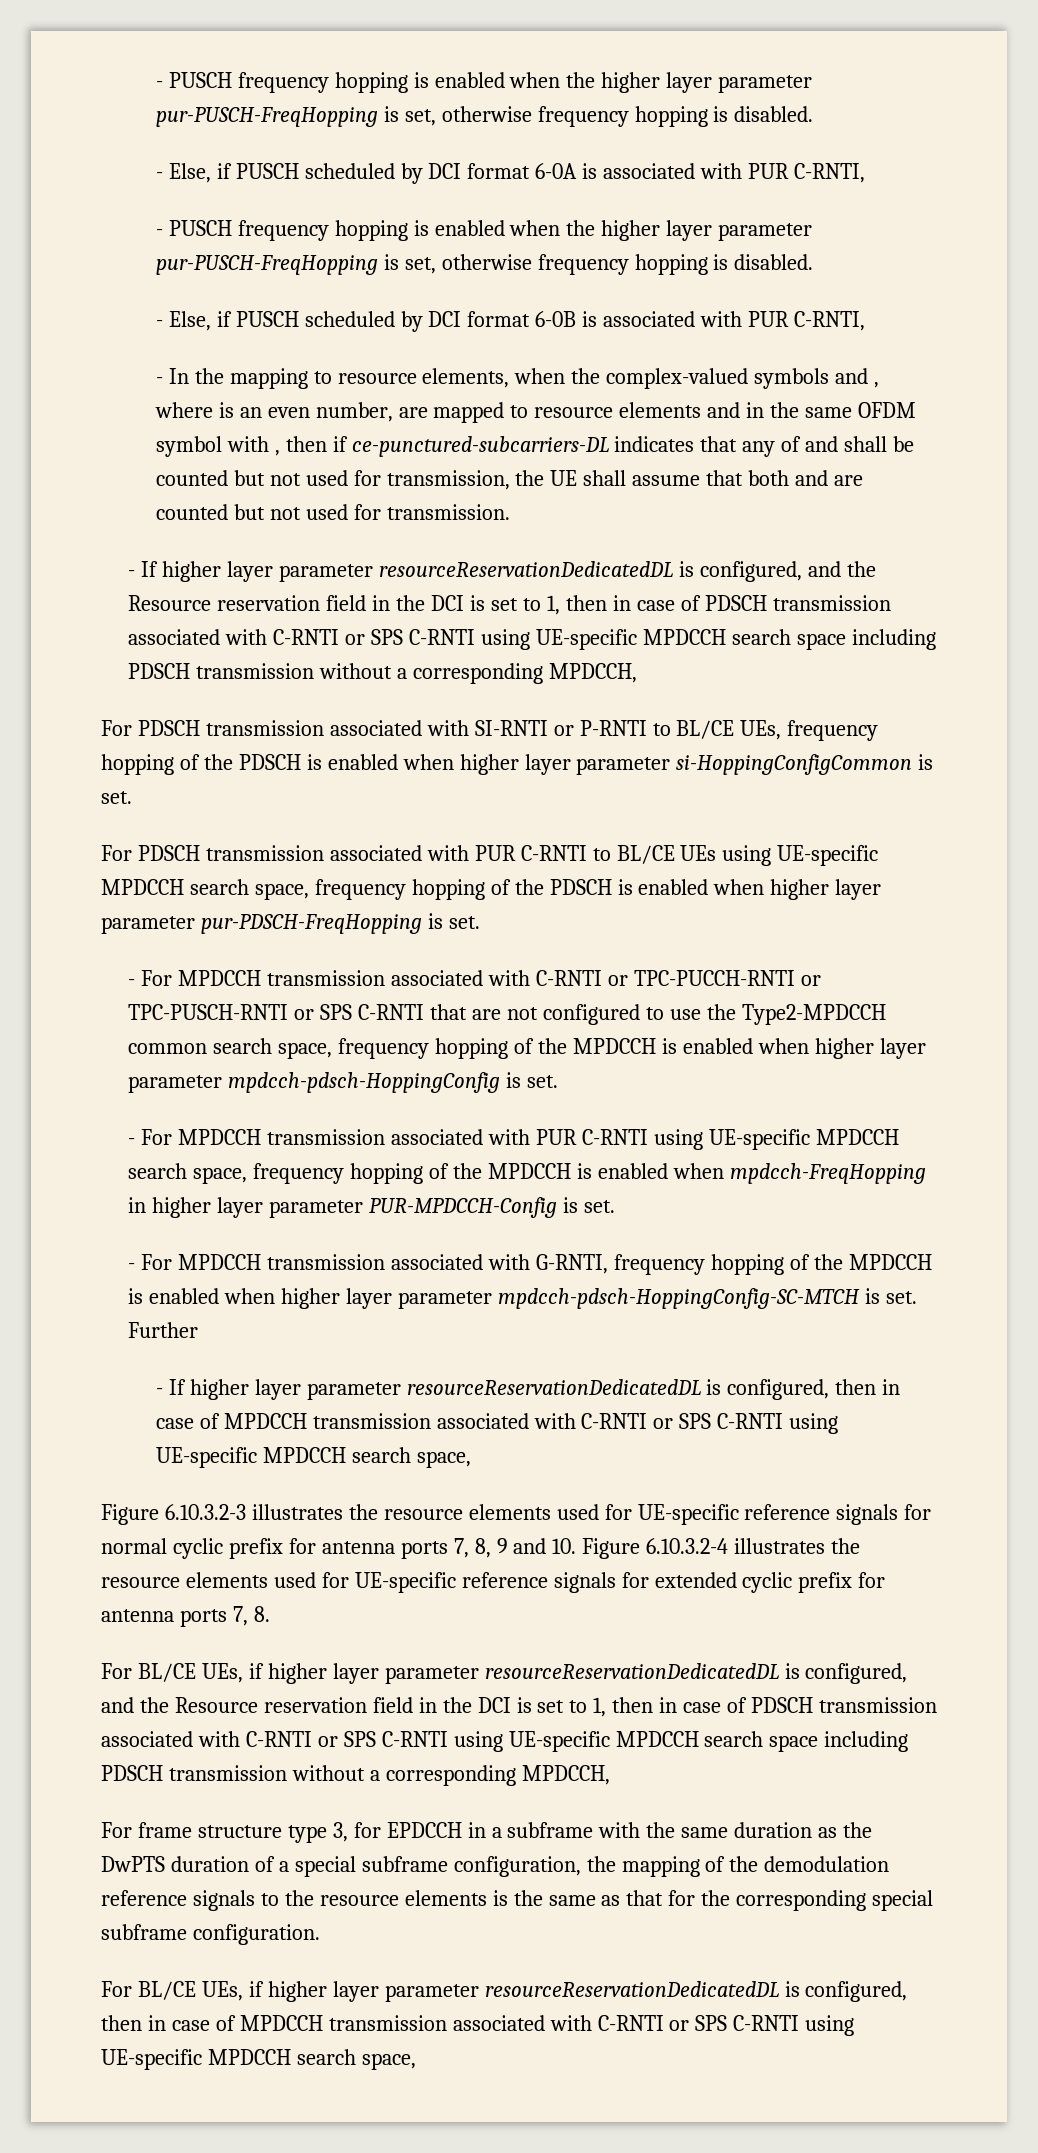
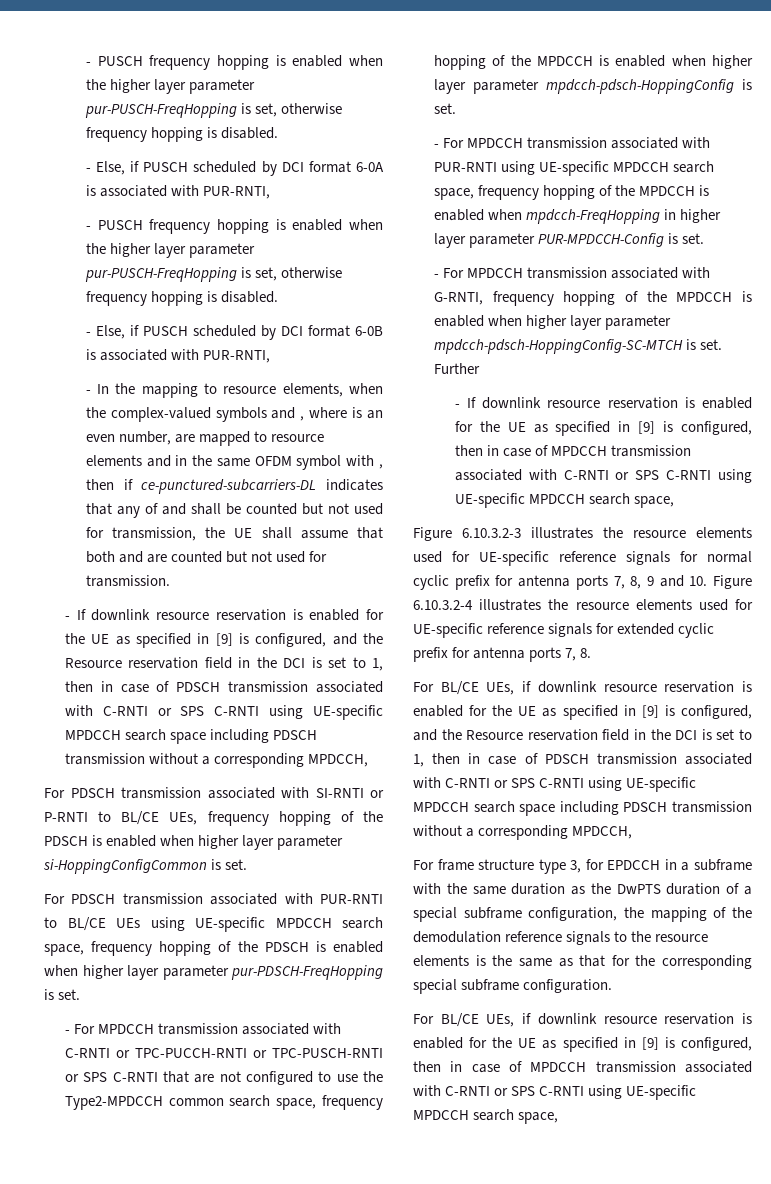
- - Else, if PUSCH scheduled by DCI format 6-0A is associated with PUR C-RNTI,
+ - Else, if PUSCH scheduled by DCI format 6-0A is associated with PUR-RNTI,
- - Else, if PUSCH scheduled by DCI format 6-0B is associated with PUR C-RNTI,
+ - Else, if PUSCH scheduled by DCI format 6-0B is associated with PUR-RNTI,
- - If higher layer parameter resourceReservationDedicatedDL is configured, and the Resource reservation field in the DCI is set to 1, then in case of PDSCH transmission associated with C-RNTI or SPS C-RNTI using UE-specific MPDCCH search space including PDSCH transmission without a corresponding MPDCCH,
+ - If downlink resource reservation is enabled for the UE as specified in [9] is configured, and the Resource reservation field in the DCI is set to 1, then in case of PDSCH transmission associated with C-RNTI or SPS C-RNTI using UE-specific MPDCCH search space including PDSCH transmission without a corresponding MPDCCH,
- For PDSCH transmission associated with PUR C-RNTI to BL/CE UEs using UE-specific MPDCCH search space, frequency hopping of the PDSCH is enabled when higher layer parameter pur-PDSCH-FreqHopping is set.
+ For PDSCH transmission associated with PUR-RNTI to BL/CE UEs using UE-specific MPDCCH search space, frequency hopping of the PDSCH is enabled when higher layer parameter pur-PDSCH-FreqHopping is set.
- - For MPDCCH transmission associated with PUR C-RNTI using UE-specific MPDCCH search space, frequency hopping of the MPDCCH is enabled when mpdcch-FreqHopping in higher layer parameter PUR-MPDCCH-Config is set.
+ - For MPDCCH transmission associated with PUR-RNTI using UE-specific MPDCCH search space, frequency hopping of the MPDCCH is enabled when mpdcch-FreqHopping in higher layer parameter PUR-MPDCCH-Config is set.
- - If higher layer parameter resourceReservationDedicatedDL is configured, then in case of MPDCCH transmission associated with C-RNTI or SPS C-RNTI using UE-specific MPDCCH search space,
+ - If downlink resource reservation is enabled for the UE as specified in [9] is configured, then in case of MPDCCH transmission associated with C-RNTI or SPS C-RNTI using UE-specific MPDCCH search space,
- For BL/CE UEs, if higher layer parameter resourceReservationDedicatedDL is configured, and the Resource reservation field in the DCI is set to 1, then in case of PDSCH transmission associated with C-RNTI or SPS C-RNTI using UE-specific MPDCCH search space including PDSCH transmission without a corresponding MPDCCH,
+ For BL/CE UEs, if downlink resource reservation is enabled for the UE as specified in [9] is configured, and the Resource reservation field in the DCI is set to 1, then in case of PDSCH transmission associated with C-RNTI or SPS C-RNTI using UE-specific MPDCCH search space including PDSCH transmission without a corresponding MPDCCH,
- For BL/CE UEs, if higher layer parameter resourceReservationDedicatedDL is configured, then in case of MPDCCH transmission associated with C-RNTI or SPS C-RNTI using UE-specific MPDCCH search space,
+ For BL/CE UEs, if downlink resource reservation is enabled for the UE as specified in [9] is configured, then in case of MPDCCH transmission associated with C-RNTI or SPS C-RNTI using UE-specific MPDCCH search space,

